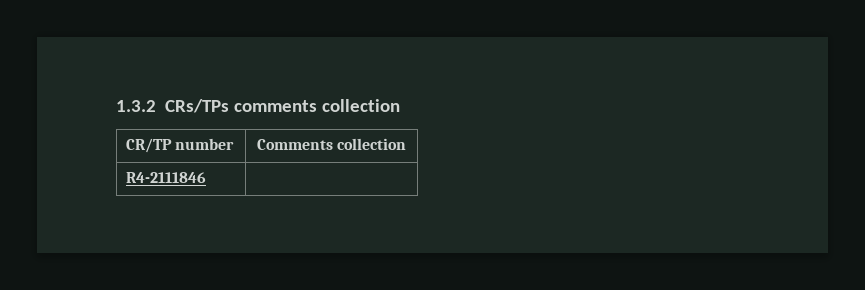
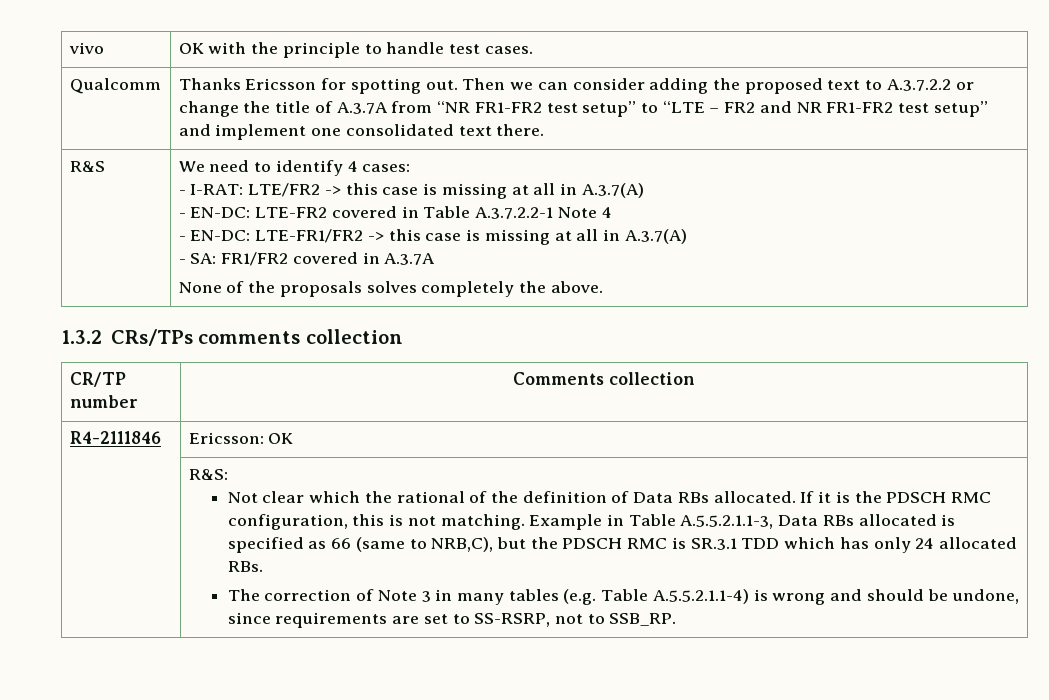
+ vivo | OK with the principle to handle test cases.
+ Qualcomm | Thanks Ericsson for spotting out. Then we can consider adding the proposed text to A.3.7.2.2 or change the title of A.3.7A from “NR FR1-FR2 test setup” to “LTE – FR2 and NR FR1-FR2 test setup” and implement one consolidated text there.
+ R&S | We need to identify 4 cases:
+ - I-RAT: LTE/FR2 -> this case is missing at all in A.3.7(A)
+ - EN-DC: LTE-FR2 covered in Table A.3.7.2.2-1 Note 4
+ - EN-DC: LTE-FR1/FR2 -> this case is missing at all in A.3.7(A)
+ - SA: FR1/FR2 covered in A.3.7A
+ None of the proposals solves completely the above.
- R4-2111846 |
+ R4-2111846 | Ericsson: OK
+ | R&S:
+ Not clear which the rational of the definition of Data RBs allocated. If it is the PDSCH RMC configuration, this is not matching. Example in Table A.5.5.2.1.1-3, Data RBs allocated is specified as 66 (same to NRB,C), but the PDSCH RMC is SR.3.1 TDD which has only 24 allocated RBs.
+ The correction of Note 3 in many tables (e.g. Table A.5.5.2.1.1-4) is wrong and should be undone, since requirements are set to SS-RSRP, not to SSB_RP.

